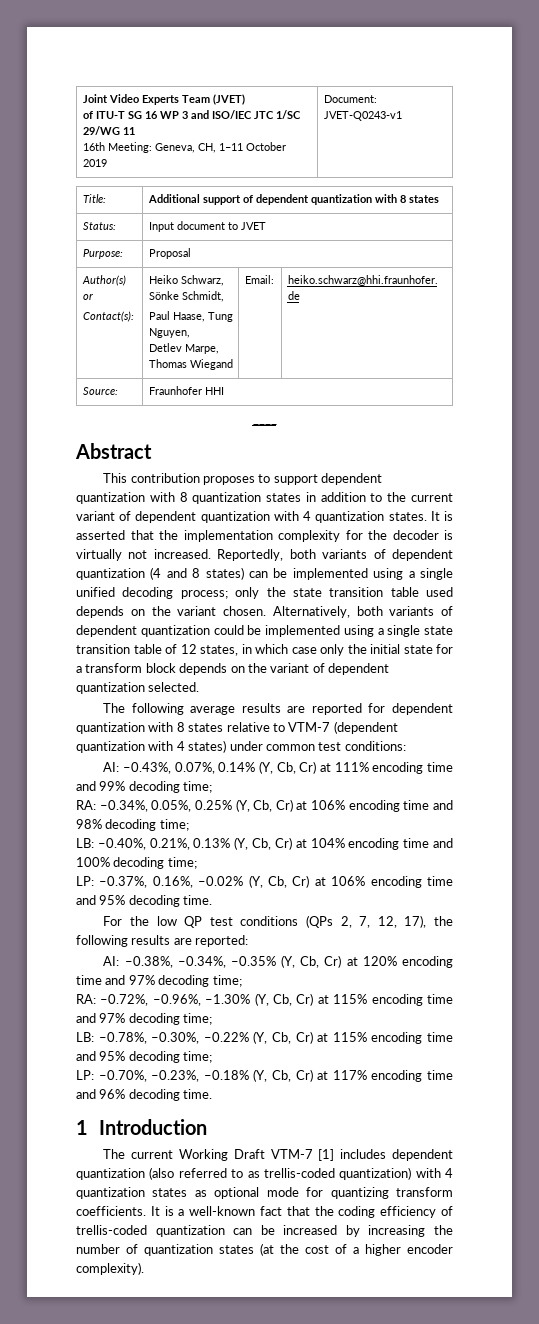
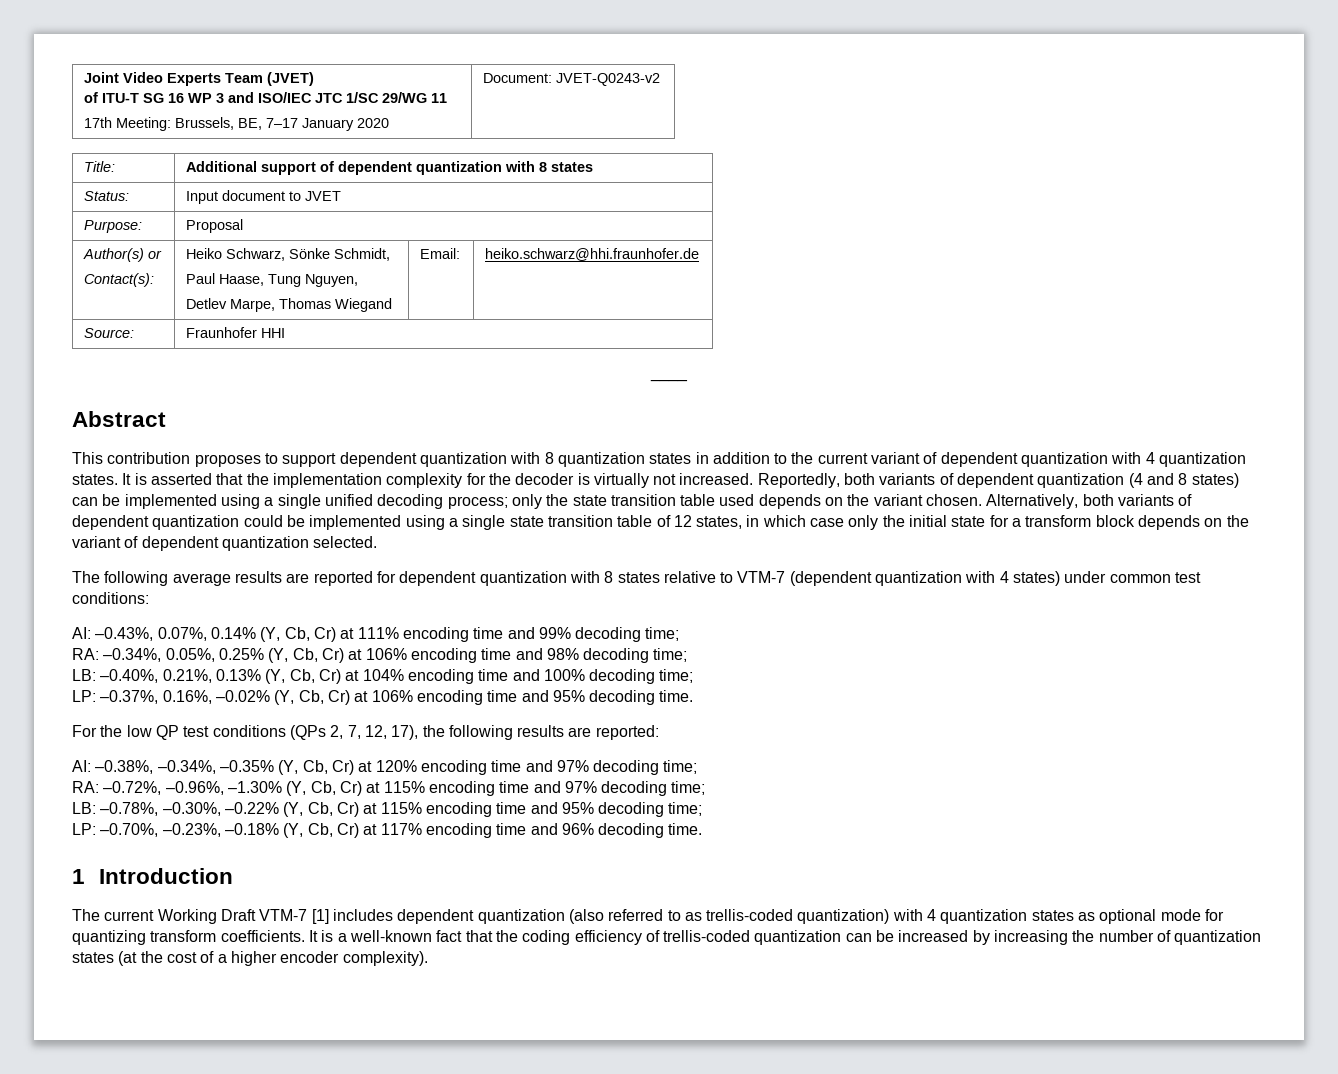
  Joint Video Experts Team (JVET)
  of ITU-T SG 16 WP 3 and ISO/IEC JTC 1/SC 29/WG 11
- 16th Meeting: Geneva, CH, 1–11 October 2019 | Document: JVET-Q0243-v1
+ 17th Meeting: Brussels, BE, 7–17 January 2020 | Document: JVET-Q0243-v2

